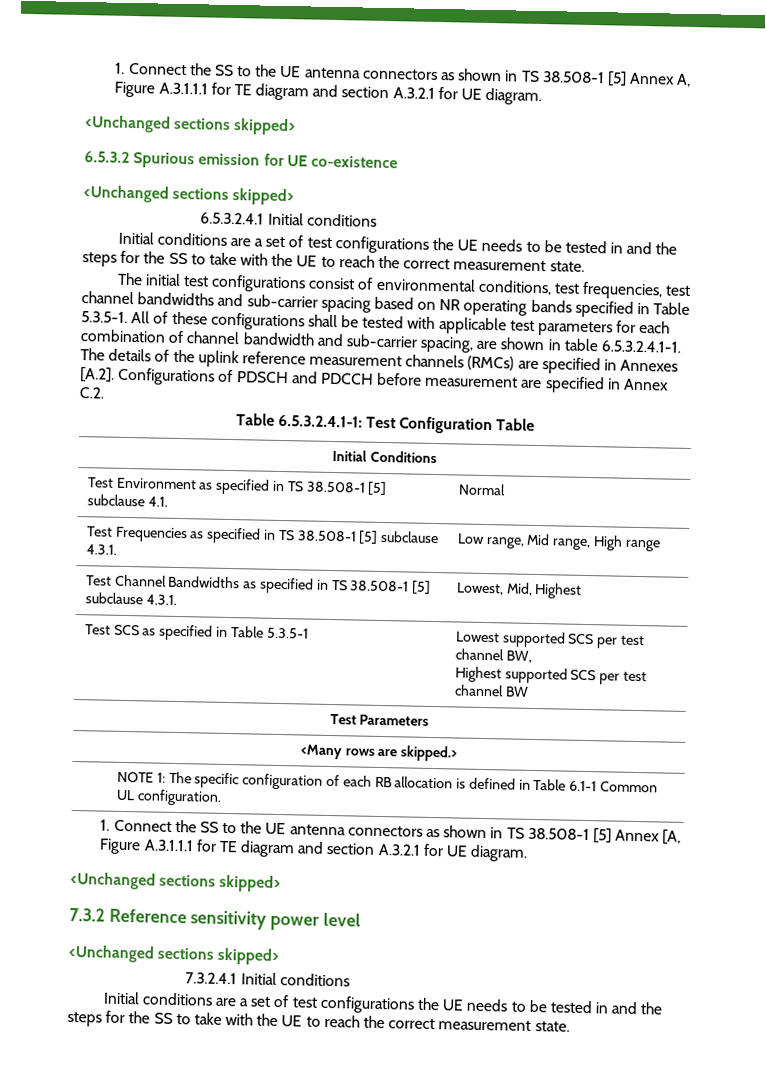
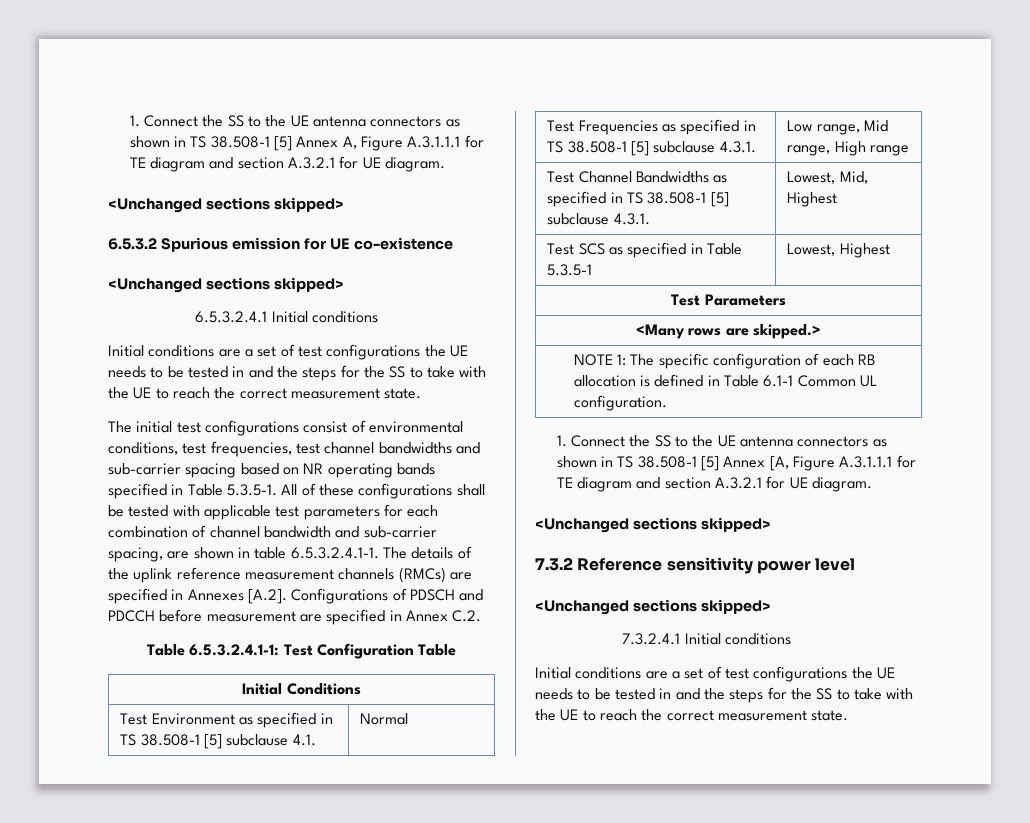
- Test SCS as specified in Table 5.3.5-1 | Lowest supported SCS per test channel BW,
- Highest supported SCS per test channel BW
+ Test SCS as specified in Table 5.3.5-1 | Lowest, Highest

